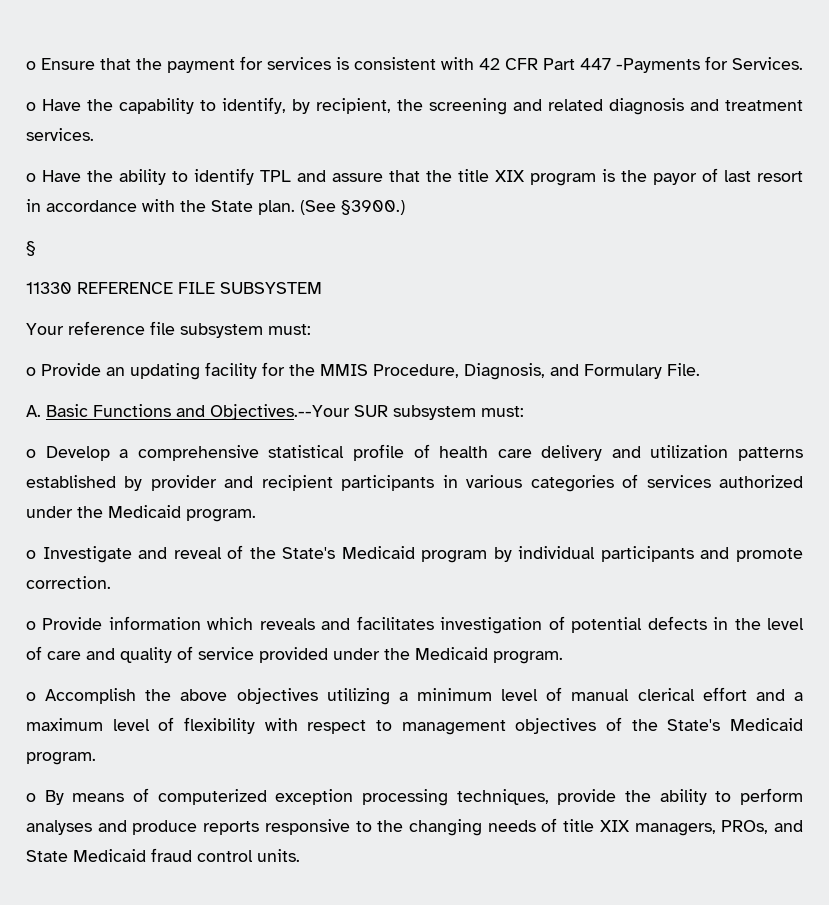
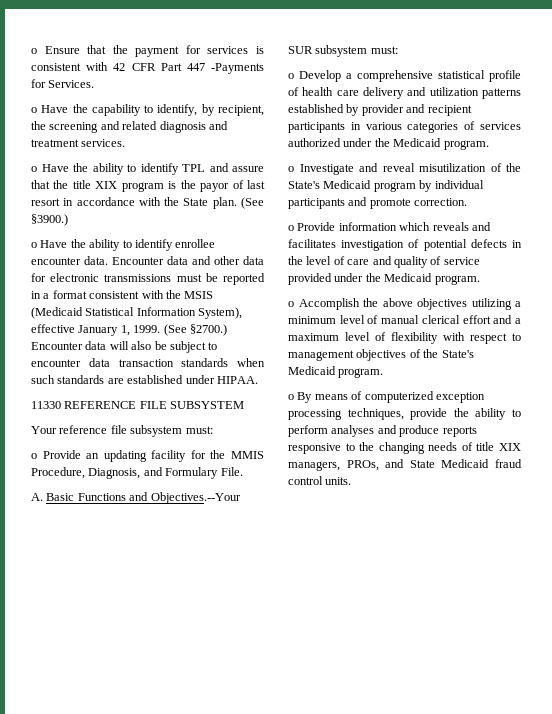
- §
+ o Have the ability to identify enrollee encounter data. Encounter data and other data for electronic transmissions must be reported in a format consistent with the MSIS (Medicaid Statistical Information System), effective January 1, 1999. (See §2700.) Encounter data will also be subject to encounter data transaction standards when such standards are established under HIPAA.
- o Investigate and reveal of the State's Medicaid program by individual participants and promote correction.
+ o Investigate and reveal misutilization of the State's Medicaid program by individual participants and promote correction.

